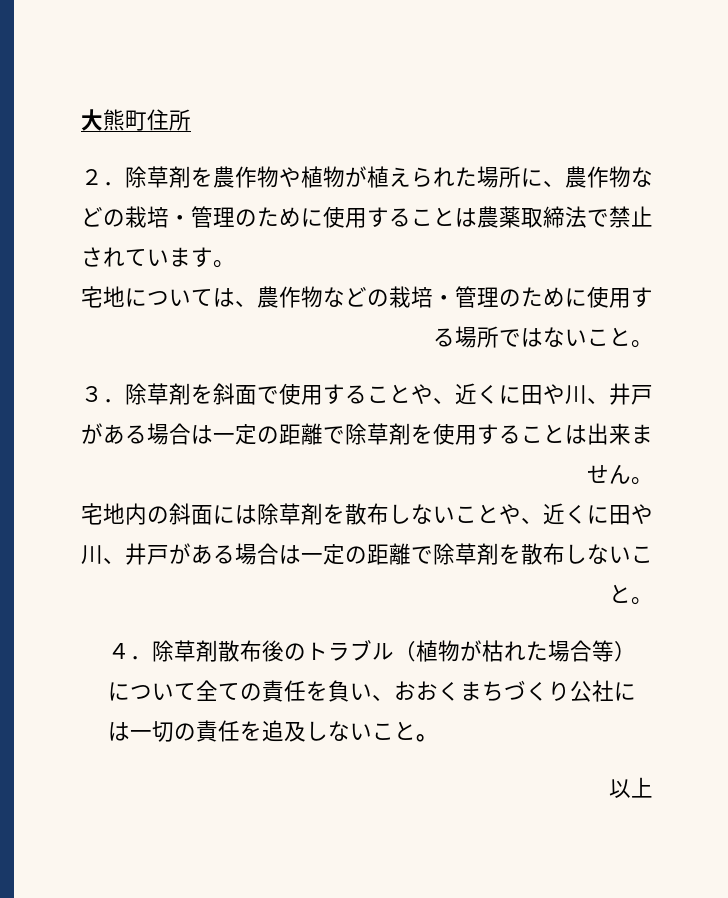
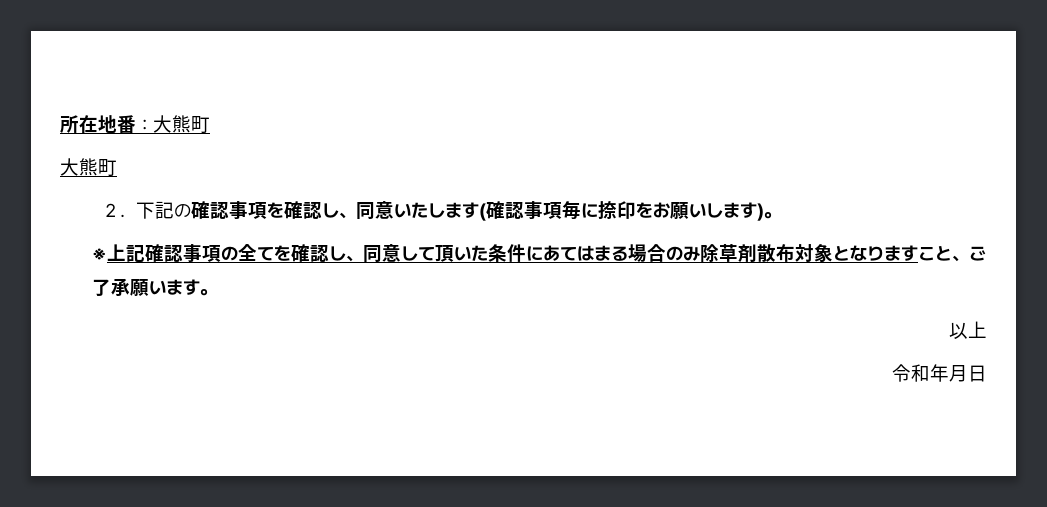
- 大熊町住所
+ 所在地番：大熊町
+ 大熊町
- ２．除草剤を農作物や植物が植えられた場所に、農作物などの栽培・管理のために使用することは農薬取締法で禁止されています。
- 宅地については、農作物などの栽培・管理のために使用する場所ではないこと。
- ３．除草剤を斜面で使用することや、近くに田や川、井戸がある場合は一定の距離で除草剤を使用することは出来ません。
- 宅地内の斜面には除草剤を散布しないことや、近くに田や川、井戸がある場合は一定の距離で除草剤を散布しないこと。
- ４．除草剤散布後のトラブル（植物が枯れた場合等）について全ての責任を負い、おおくまちづくり公社には一切の責任を追及しないこと。
+ ２．下記の確認事項を確認し、同意いたします(確認事項毎に捺印をお願いします)。
+ ※上記確認事項の全てを確認し、同意して頂いた条件にあてはまる場合のみ除草剤散布対象となりますこと、ご了承願います。
+ 令和年月日

